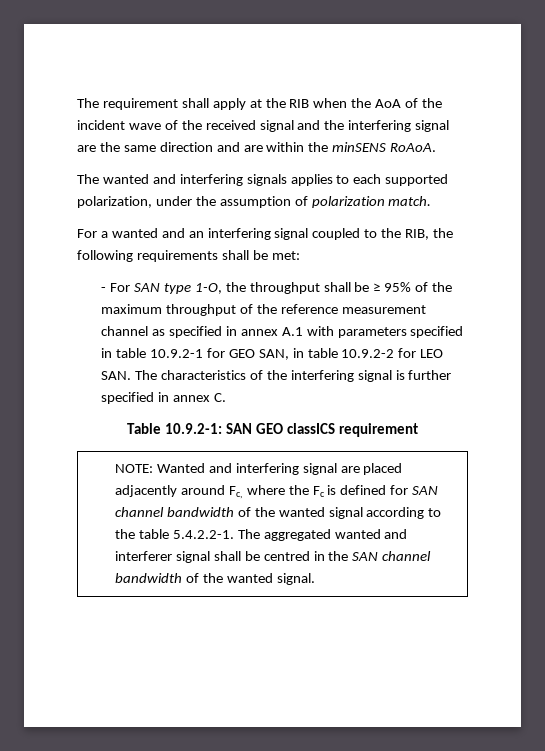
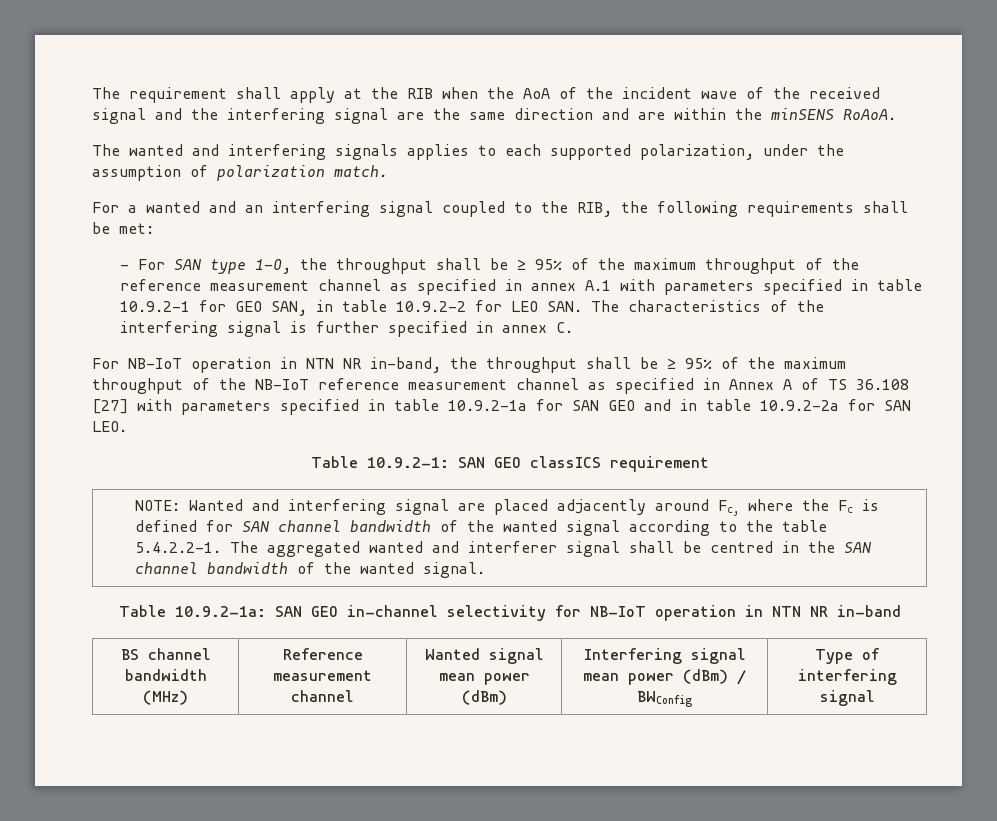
+ For NB-IoT operation in NTN NR in-band, the throughput shall be ≥ 95% of the maximum throughput of the NB-IoT reference measurement channel as specified in Annex A of TS 36.108 [27] with parameters specified in table 10.9.2-1a for SAN GEO and in table 10.9.2-2a for SAN LEO.
+ Table 10.9.2-1a: SAN GEO in-channel selectivity for NB-IoT operation in NTN NR in-band
+ BS channel bandwidth (MHz) | Reference measurement channel | Wanted signal mean power (dBm) | Interfering signal mean power (dBm) / BWConfig | Type of interfering signal

